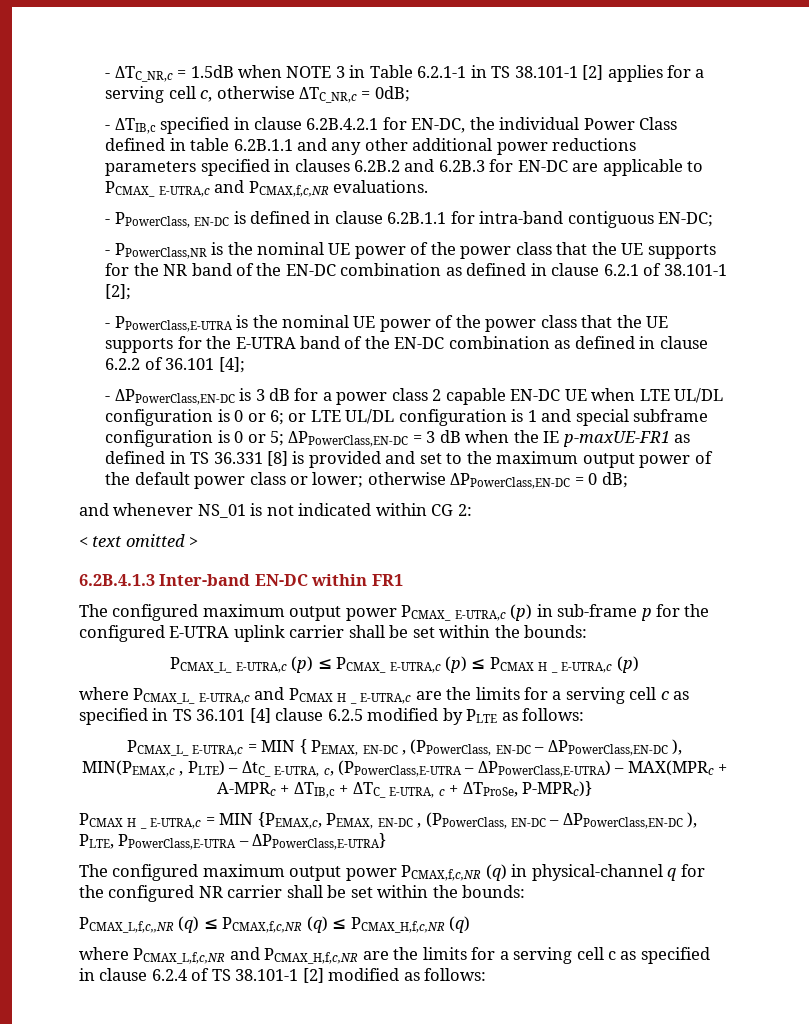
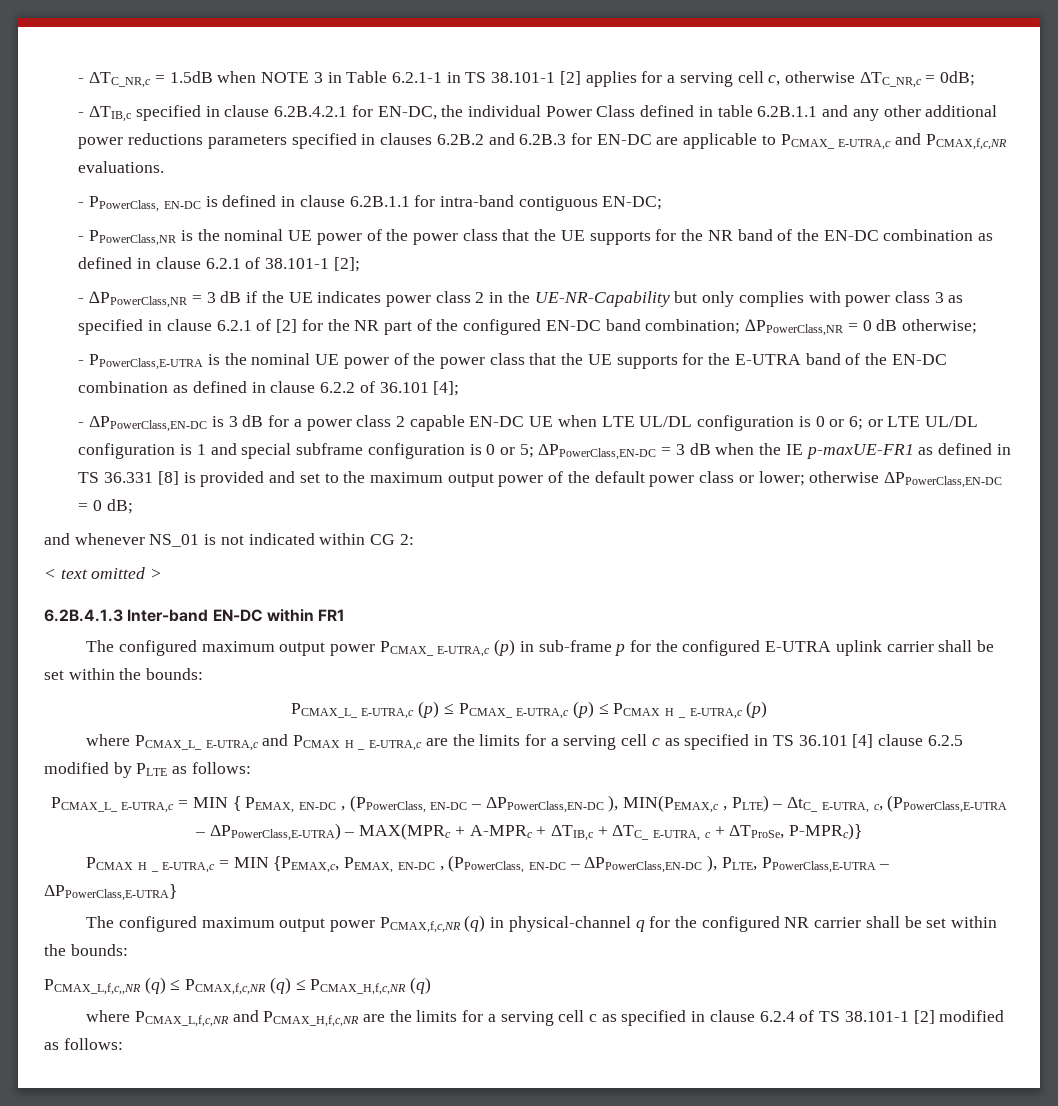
+ - ∆PPowerClass,NR = 3 dB if the UE indicates power class 2 in the UE-NR-Capability but only complies with power class 3 as specified in clause 6.2.1 of [2] for the NR part of the configured EN-DC band combination; ∆PPowerClass,NR = 0 dB otherwise;

